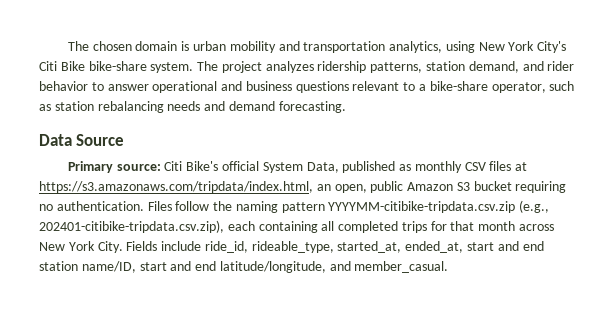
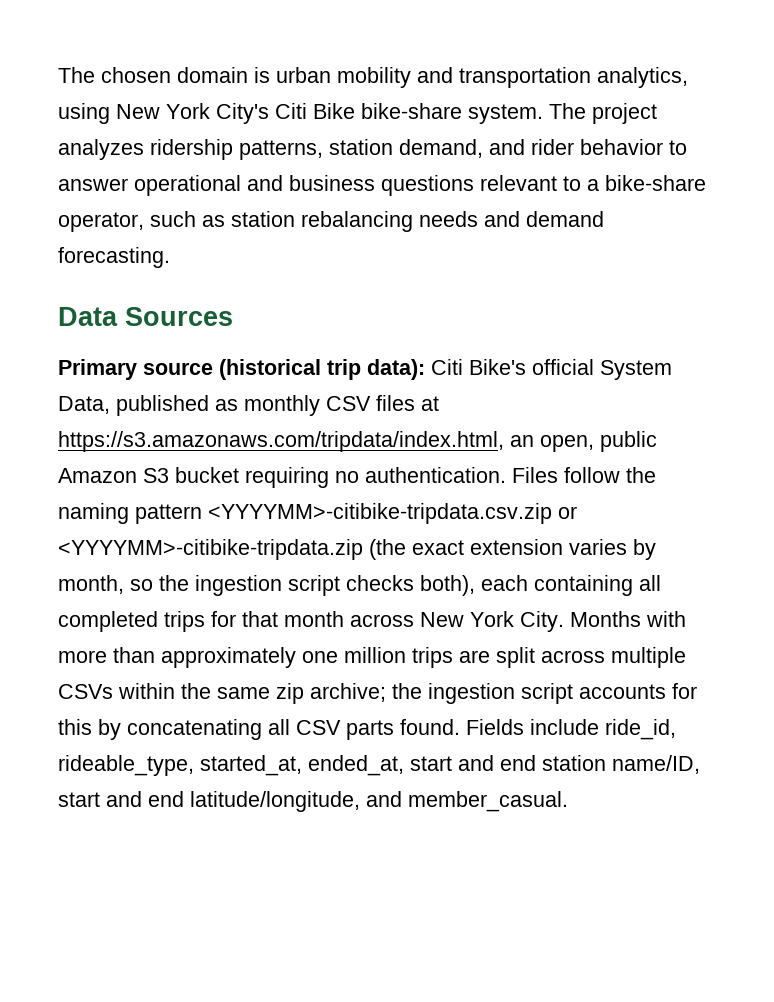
- Data Source
+ Data Sources
- Primary source: Citi Bike's official System Data, published as monthly CSV files at https://s3.amazonaws.com/tripdata/index.html, an open, public Amazon S3 bucket requiring no authentication.
+ Primary source (historical trip data): Citi Bike's official System Data, published as monthly CSV files at https://s3.amazonaws.com/tripdata/index.html, an open, public Amazon S3 bucket requiring no authentication.
- Files follow the naming pattern YYYYMM-citibike-tripdata.csv.zip (e.g., 202401-citibike-tripdata.csv.zip), each containing all completed trips for that month across New York City.
+ Files follow the naming pattern <YYYYMM>-citibike-tripdata.csv.zip or <YYYYMM>-citibike-tripdata.zip (the exact extension varies by month, so the ingestion script checks both), each containing all completed trips for that month across New York City.
+ Months with more than approximately one million trips are split across multiple CSVs within the same zip archive; the ingestion script accounts for this by concatenating all CSV parts found.

